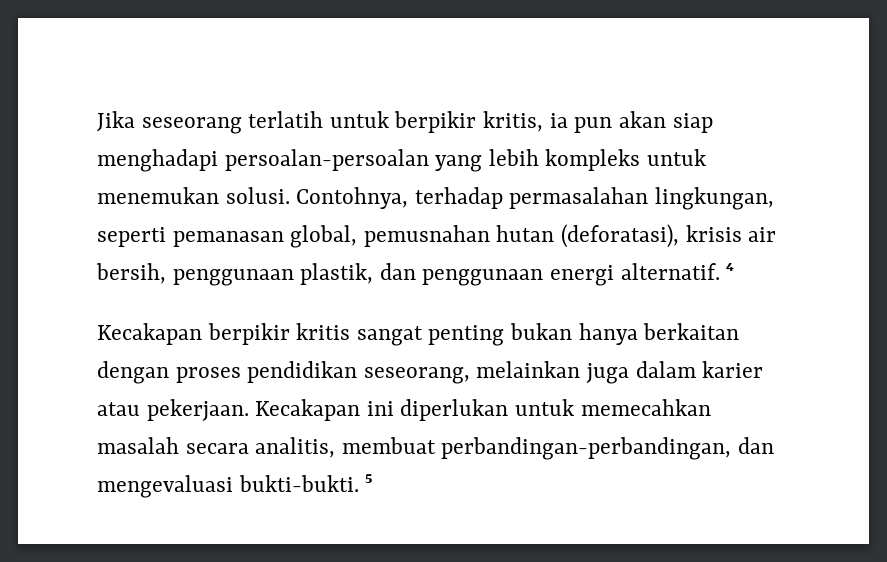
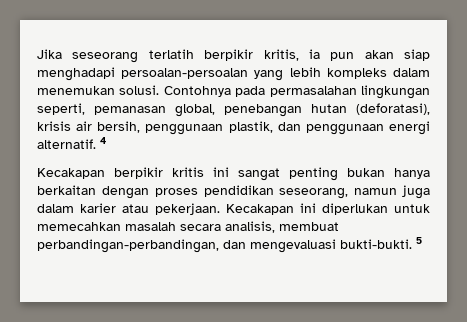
- Jika seseorang terlatih untuk berpikir kritis, ia pun akan siap menghadapi persoalan-persoalan yang lebih kompleks untuk menemukan solusi.
+ Jika seseorang terlatih berpikir kritis, ia pun akan siap menghadapi persoalan-persoalan yang lebih kompleks dalam menemukan solusi.
- Contohnya, terhadap permasalahan lingkungan, seperti pemanasan global, pemusnahan hutan (deforatasi), krisis air bersih, penggunaan plastik, dan penggunaan energi alternatif.
+ Contohnya pada permasalahan lingkungan seperti, pemanasan global, penebangan hutan (deforatasi), krisis air bersih, penggunaan plastik, dan penggunaan energi alternatif.
- Kecakapan berpikir kritis sangat penting bukan hanya berkaitan dengan proses pendidikan seseorang, melainkan juga dalam karier atau pekerjaan.
+ Kecakapan berpikir kritis ini sangat penting bukan hanya berkaitan dengan proses pendidikan seseorang, namun juga dalam karier atau pekerjaan.
- Kecakapan ini diperlukan untuk memecahkan masalah secara analitis, membuat perbandingan-perbandingan, dan mengevaluasi bukti-bukti.
+ Kecakapan ini diperlukan untuk memecahkan masalah secara analisis, membuat perbandingan-perbandingan, dan mengevaluasi bukti-bukti.

